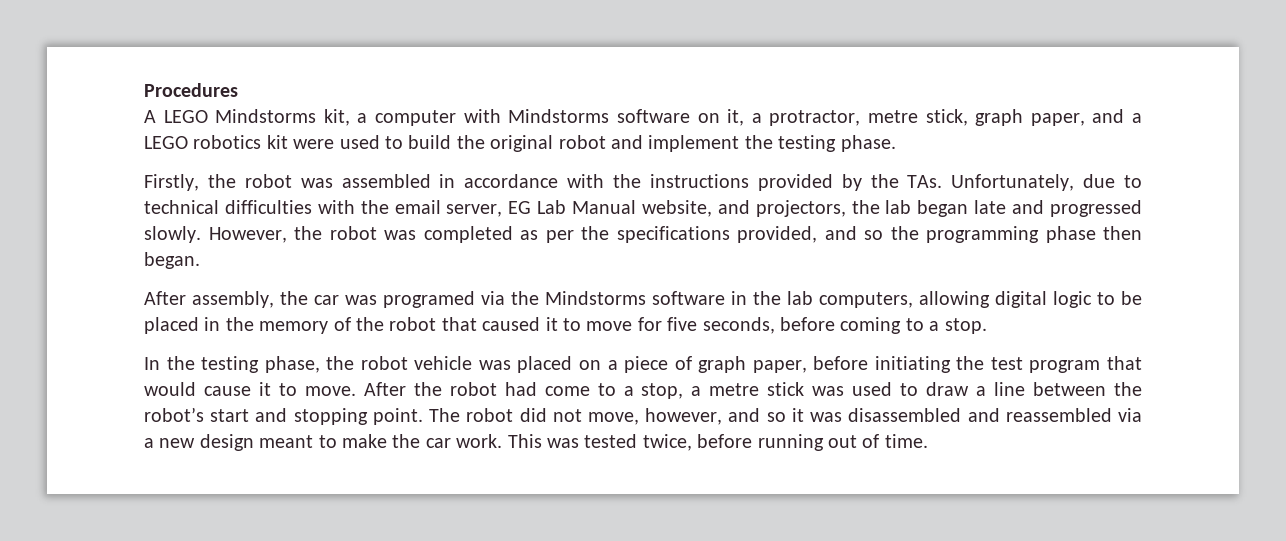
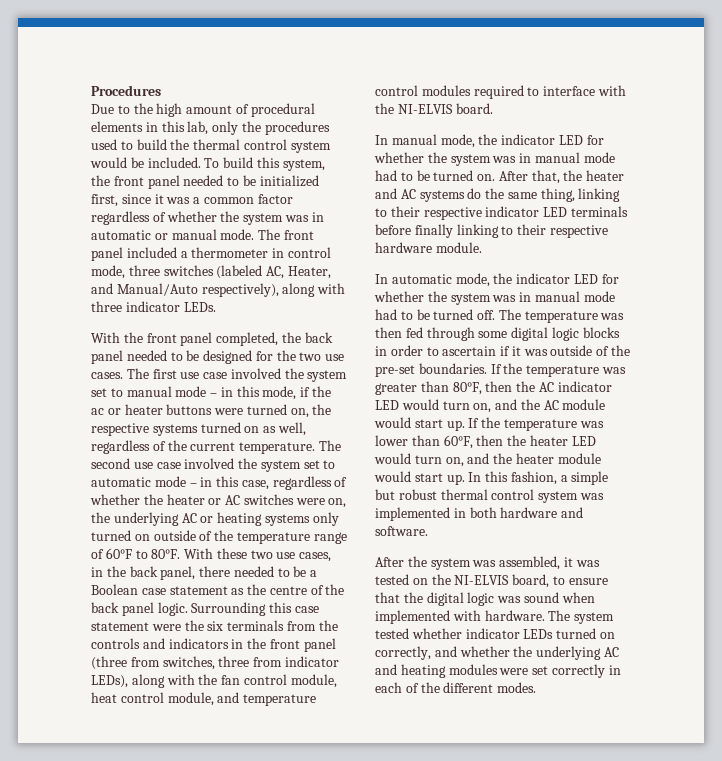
- A LEGO Mindstorms kit, a computer with Mindstorms software on it, a protractor, metre stick, graph paper, and a LEGO robotics kit were used to build the original robot and implement the testing phase.
- Firstly, the robot was assembled in accordance with the instructions provided by the TAs. Unfortunately, due to technical difficulties with the email server, EG Lab Manual website, and projectors, the lab began late and progressed slowly. However, the robot was completed as per the specifications provided, and so the programming phase then began.
- After assembly, the car was programed via the Mindstorms software in the lab computers, allowing digital logic to be placed in the memory of the robot that caused it to move for five seconds, before coming to a stop.
- In the testing phase, the robot vehicle was placed on a piece of graph paper, before initiating the test program that would cause it to move. After the robot had come to a stop, a metre stick was used to draw a line between the robot’s start and stopping point. The robot did not move, however, and so it was disassembled and reassembled via a new design meant to make the car work. This was tested twice, before running out of time.
+ Due to the high amount of procedural elements in this lab, only the procedures used to build the thermal control system would be included. To build this system, the front panel needed to be initialized first, since it was a common factor regardless of whether the system was in automatic or manual mode. The front panel included a thermometer in control mode, three switches (labeled AC, Heater, and Manual/Auto respectively), along with three indicator LEDs.
+ With the front panel completed, the back panel needed to be designed for the two use cases. The first use case involved the system set to manual mode – in this mode, if the ac or heater buttons were turned on, the respective systems turned on as well, regardless of the current temperature. The second use case involved the system set to automatic mode – in this case, regardless of whether the heater or AC switches were on, the underlying AC or heating systems only turned on outside of the temperature range of 60°F to 80°F. With these two use cases, in the back panel, there needed to be a Boolean case statement as the centre of the back panel logic. Surrounding this case statement were the six terminals from the controls and indicators in the front panel (three from switches, three from indicator LEDs), along with the fan control module, heat control module, and temperature control modules required to interface with the NI-ELVIS board.
+ In manual mode, the indicator LED for whether the system was in manual mode had to be turned on. After that, the heater and AC systems do the same thing, linking to their respective indicator LED terminals before finally linking to their respective hardware module.
+ In automatic mode, the indicator LED for whether the system was in manual mode had to be turned off. The temperature was then fed through some digital logic blocks in order to ascertain if it was outside of the pre-set boundaries. If the temperature was greater than 80°F, then the AC indicator LED would turn on, and the AC module would start up. If the temperature was lower than 60°F, then the heater LED would turn on, and the heater module would start up. In this fashion, a simple but robust thermal control system was implemented in both hardware and software.
+ After the system was assembled, it was tested on the NI-ELVIS board, to ensure that the digital logic was sound when implemented with hardware. The system tested whether indicator LEDs turned on correctly, and whether the underlying AC and heating modules were set correctly in each of the different modes.

